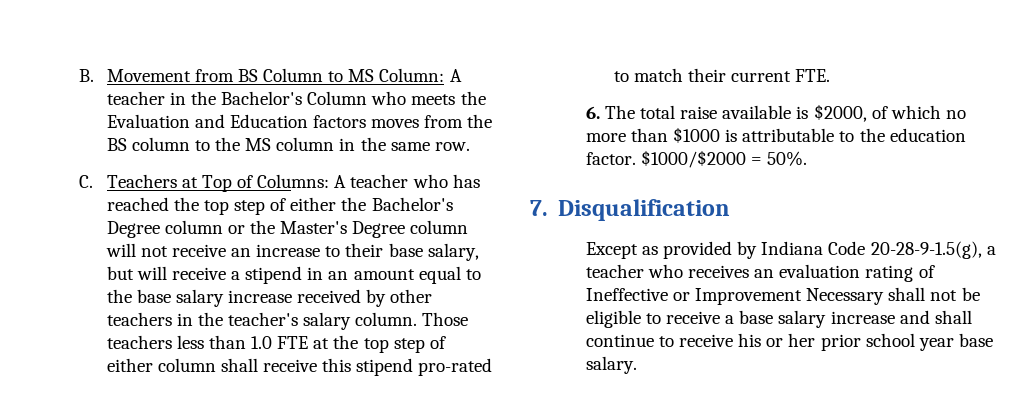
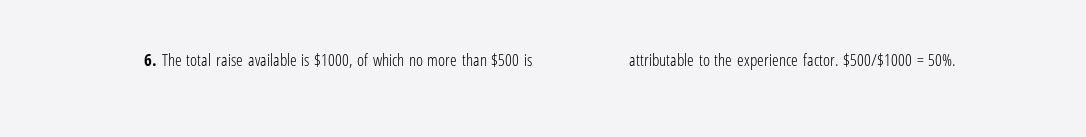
- B. Movement from BS Column to MS Column: A teacher in the Bachelor's Column who meets the Evaluation and Education factors moves from the BS column to the MS column in the same row.
- C. Teachers at Top of Columns: A teacher who has reached the top step of either the Bachelor's Degree column or the Master's Degree column will not receive an increase to their base salary, but will receive a stipend in an amount equal to the base salary increase received by other teachers in the teacher's salary column. Those teachers less than 1.0 FTE at the top step of either column shall receive this stipend pro-rated to match their current FTE.
- 6. The total raise available is $2000, of which no more than $1000 is attributable to the education factor. $1000/$2000 = 50%.
+ 6. The total raise available is $1000, of which no more than $500 is attributable to the experience factor. $500/$1000 = 50%.
- 7. Disqualification
- Except as provided by Indiana Code 20-28-9-1.5(g), a teacher who receives an evaluation rating of Ineffective or Improvement Necessary shall not be eligible to receive a base salary increase and shall continue to receive his or her prior school year base salary.

